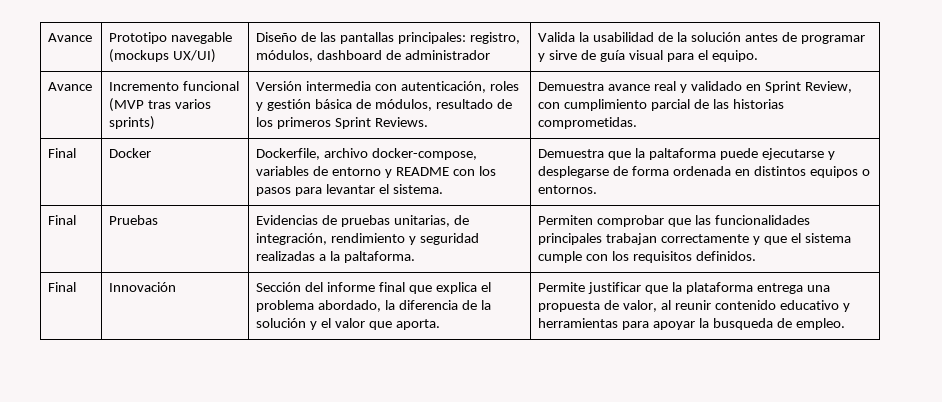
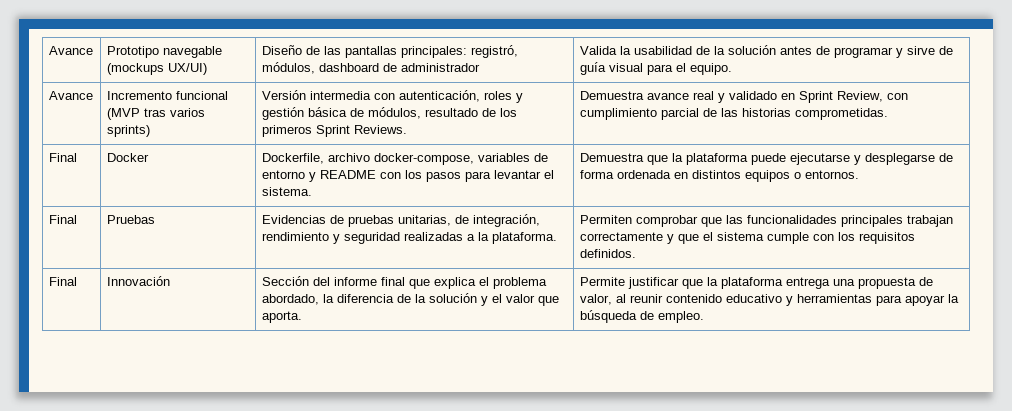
- Avance | Prototipo navegable (mockups UX/UI) | Diseño de las pantallas principales: registro, módulos, dashboard de administrador | Valida la usabilidad de la solución antes de programar y sirve de guía visual para el equipo.
+ Avance | Prototipo navegable (mockups UX/UI) | Diseño de las pantallas principales: registró, módulos, dashboard de administrador | Valida la usabilidad de la solución antes de programar y sirve de guía visual para el equipo.
- Final | Docker | Dockerfile, archivo docker-compose, variables de entorno y README con los pasos para levantar el sistema. | Demuestra que la paltaforma puede ejecutarse y desplegarse de forma ordenada en distintos equipos o entornos.
+ Final | Docker | Dockerfile, archivo docker-compose, variables de entorno y README con los pasos para levantar el sistema. | Demuestra que la plataforma puede ejecutarse y desplegarse de forma ordenada en distintos equipos o entornos.
- Final | Pruebas | Evidencias de pruebas unitarias, de integración, rendimiento y seguridad realizadas a la paltaforma. | Permiten comprobar que las funcionalidades principales trabajan correctamente y que el sistema cumple con los requisitos definidos.
+ Final | Pruebas | Evidencias de pruebas unitarias, de integración, rendimiento y seguridad realizadas a la plataforma. | Permiten comprobar que las funcionalidades principales trabajan correctamente y que el sistema cumple con los requisitos definidos.
- Permite justificar que la plataforma entrega una propuesta de valor, al reunir contenido educativo y herramientas para apoyar la busqueda de empleo.
+ Permite justificar que la plataforma entrega una propuesta de valor, al reunir contenido educativo y herramientas para apoyar la búsqueda de empleo.

